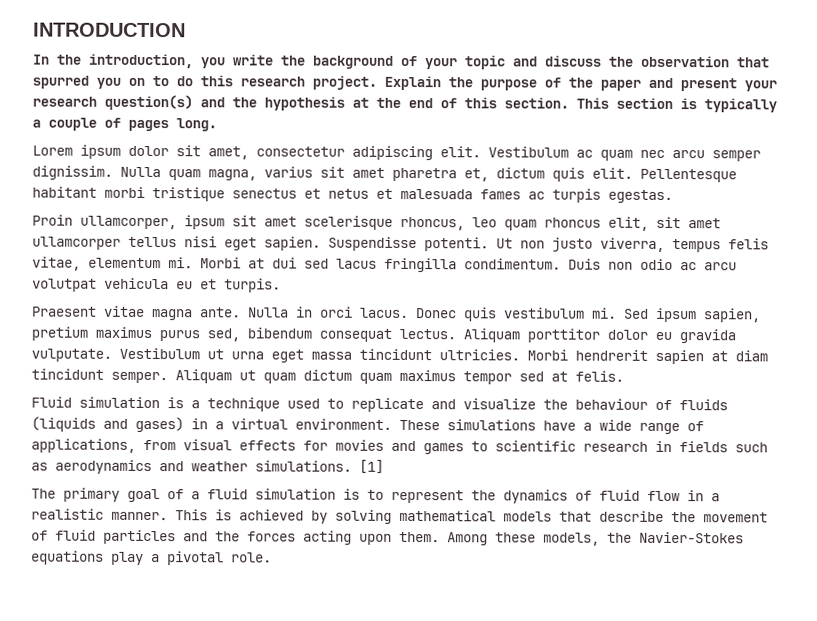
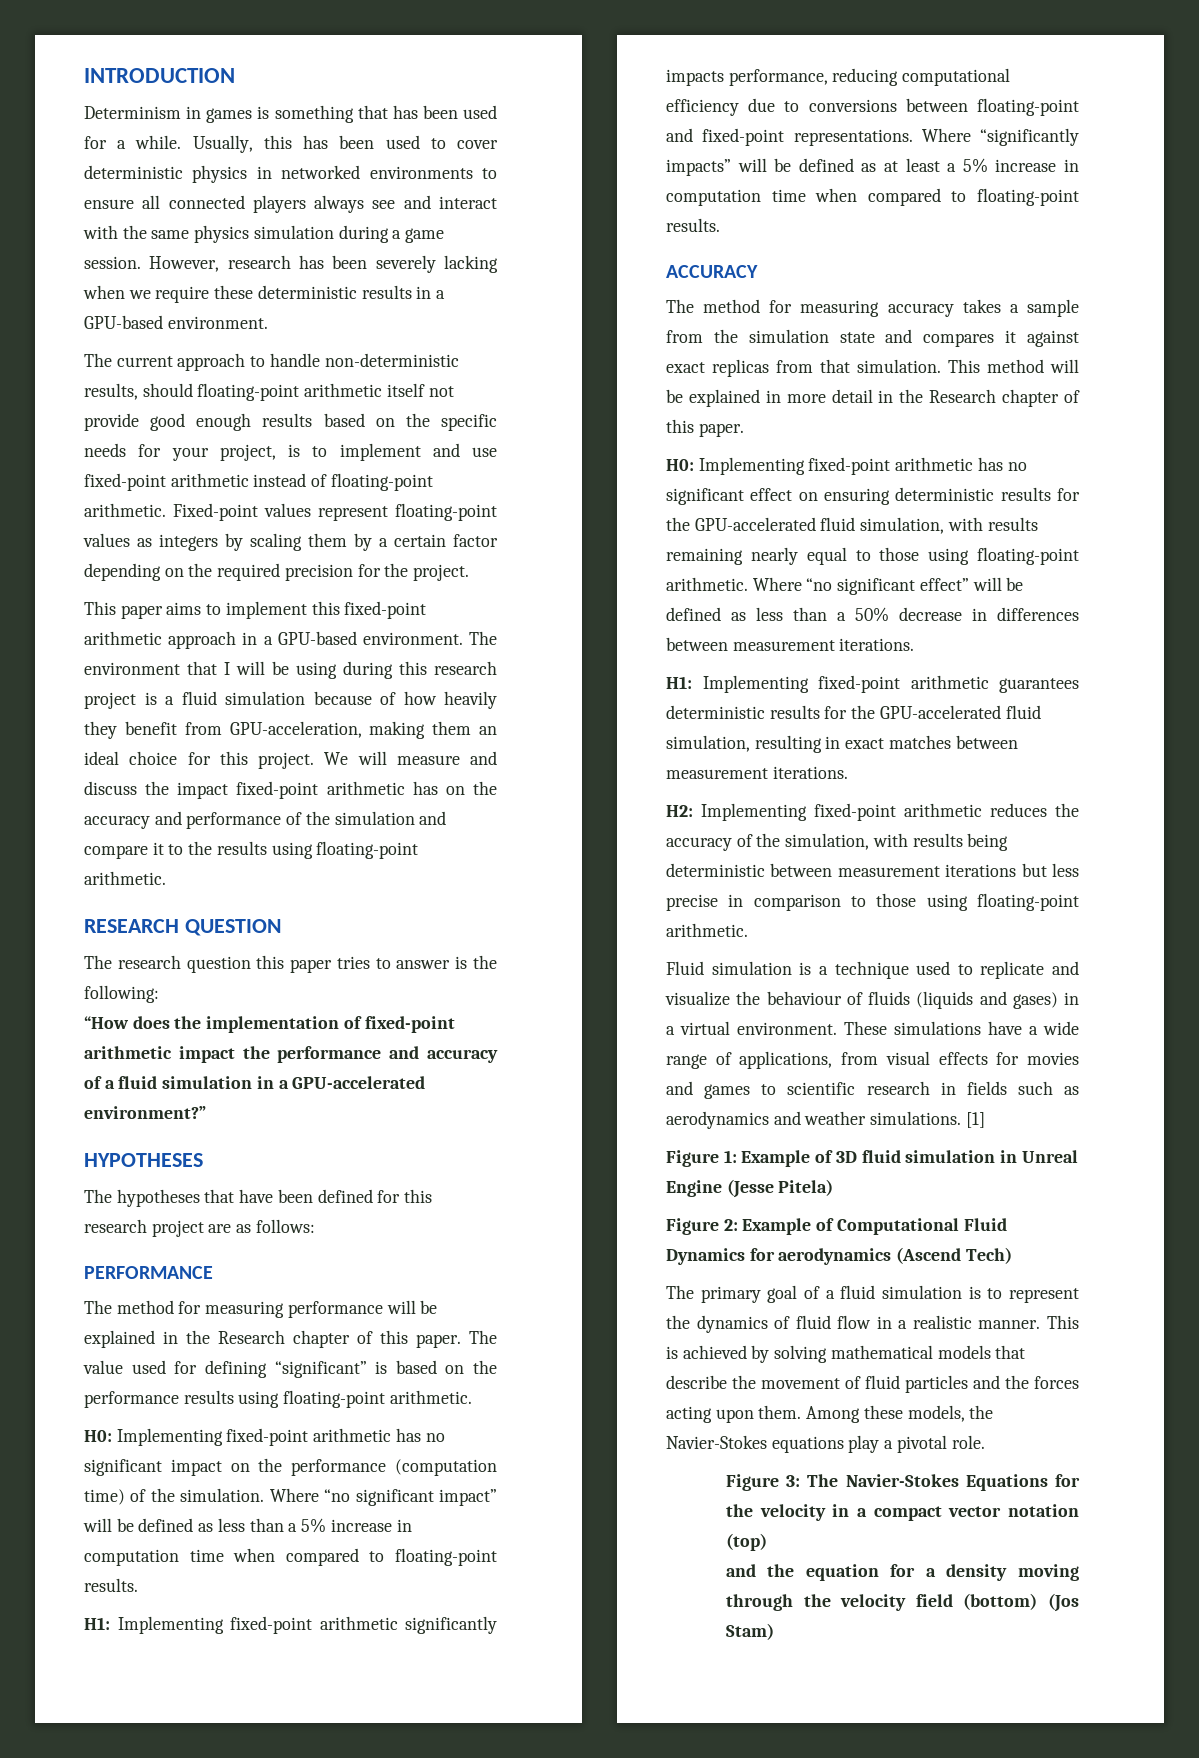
- In the introduction, you write the background of your topic and discuss the observation that spurred you on to do this research project. Explain the purpose of the paper and present your research question(s) and the hypothesis at the end of this section. This section is typically a couple of pages long.
- Lorem ipsum dolor sit amet, consectetur adipiscing elit. Vestibulum ac quam nec arcu semper dignissim. Nulla quam magna, varius sit amet pharetra et, dictum quis elit. Pellentesque habitant morbi tristique senectus et netus et malesuada fames ac turpis egestas.
- Proin ullamcorper, ipsum sit amet scelerisque rhoncus, leo quam rhoncus elit, sit amet ullamcorper tellus nisi eget sapien. Suspendisse potenti. Ut non justo viverra, tempus felis vitae, elementum mi. Morbi at dui sed lacus fringilla condimentum. Duis non odio ac arcu volutpat vehicula eu et turpis.
- Praesent vitae magna ante. Nulla in orci lacus. Donec quis vestibulum mi. Sed ipsum sapien, pretium maximus purus sed, bibendum consequat lectus. Aliquam porttitor dolor eu gravida vulputate. Vestibulum ut urna eget massa tincidunt ultricies. Morbi hendrerit sapien at diam tincidunt semper. Aliquam ut quam dictum quam maximus tempor sed at felis.
+ Determinism in games is something that has been used for a while. Usually, this has been used to cover deterministic physics in networked environments to ensure all connected players always see and interact with the same physics simulation during a game session. However, research has been severely lacking when we require these deterministic results in a GPU-based environment.
+ The current approach to handle non-deterministic results, should floating-point arithmetic itself not provide good enough results based on the specific needs for your project, is to implement and use fixed-point arithmetic instead of floating-point arithmetic. Fixed-point values represent floating-point values as integers by scaling them by a certain factor depending on the required precision for the project.
+ This paper aims to implement this fixed-point arithmetic approach in a GPU-based environment. The environment that I will be using during this research project is a fluid simulation because of how heavily they benefit from GPU-acceleration, making them an ideal choice for this project. We will measure and discuss the impact fixed-point arithmetic has on the accuracy and performance of the simulation and compare it to the results using floating-point arithmetic.
+ RESEARCH QUESTION
+ The research question this paper tries to answer is the following:
+ “How does the implementation of fixed-point arithmetic impact the performance and accuracy of a fluid simulation in a GPU-accelerated environment?”
+ HYPOTHESES
+ The hypotheses that have been defined for this research project are as follows:
+ PERFORMANCE
+ The method for measuring performance will be explained in the Research chapter of this paper. The value used for defining “significant” is based on the performance results using floating-point arithmetic.
+ H0: Implementing fixed-point arithmetic has no significant impact on the performance (computation time) of the simulation. Where “no significant impact” will be defined as less than a 5% increase in computation time when compared to floating-point results.
+ H1: Implementing fixed-point arithmetic significantly impacts performance, reducing computational efficiency due to conversions between floating-point and fixed-point representations. Where “significantly impacts” will be defined as at least a 5% increase in computation time when compared to floating-point results.
+ ACCURACY
+ The method for measuring accuracy takes a sample from the simulation state and compares it against exact replicas from that simulation. This method will be explained in more detail in the Research chapter of this paper.
+ H0: Implementing fixed-point arithmetic has no significant effect on ensuring deterministic results for the GPU-accelerated fluid simulation, with results remaining nearly equal to those using floating-point arithmetic. Where “no significant effect” will be defined as less than a 50% decrease in differences between measurement iterations.
+ H1: Implementing fixed-point arithmetic guarantees deterministic results for the GPU-accelerated fluid simulation, resulting in exact matches between measurement iterations.
+ H2: Implementing fixed-point arithmetic reduces the accuracy of the simulation, with results being deterministic between measurement iterations but less precise in comparison to those using floating-point arithmetic.
+ Figure 1: Example of 3D fluid simulation in Unreal Engine (Jesse Pitela)
+ Figure 2: Example of Computational Fluid Dynamics for aerodynamics (Ascend Tech)
+ Figure 3: The Navier-Stokes Equations for the velocity in a compact vector notation (top)
+ and the equation for a density moving through the velocity field (bottom) (Jos Stam)

